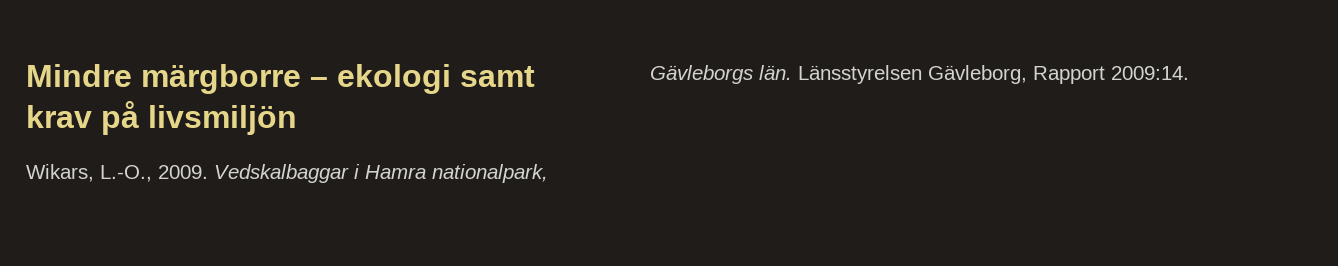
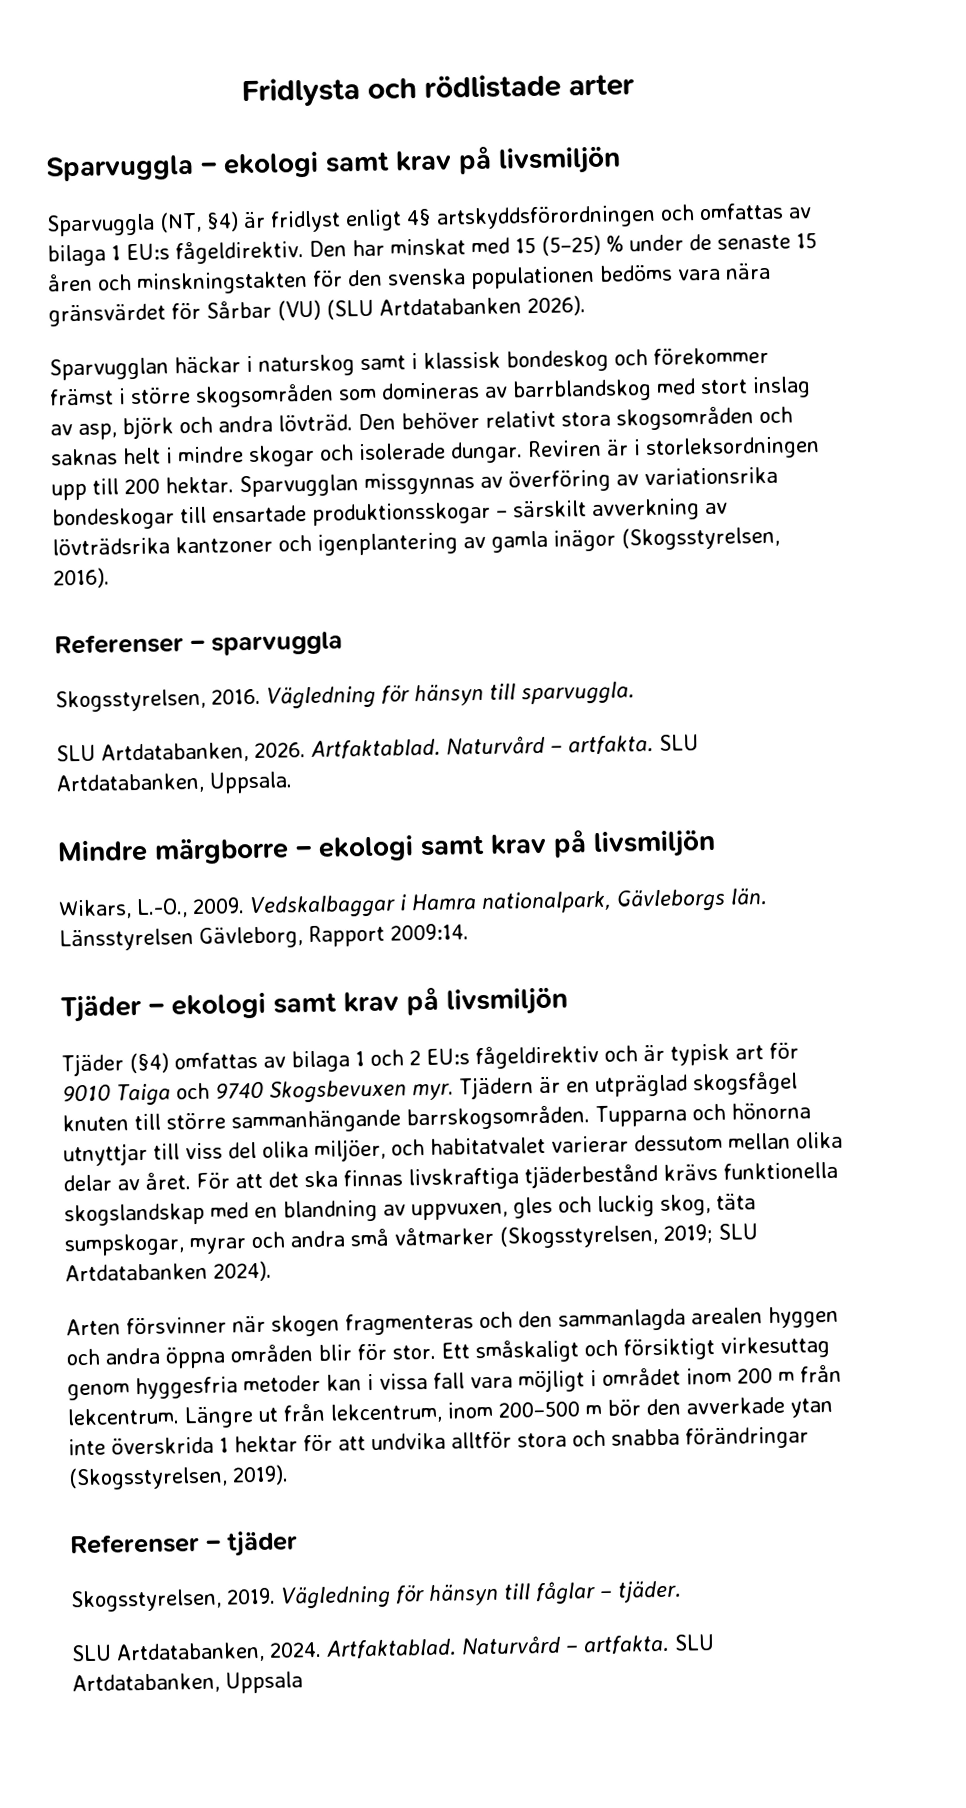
+ Fridlysta och rödlistade arter
+ Sparvuggla – ekologi samt krav på livsmiljön
+ Sparvuggla (NT, §4) är fridlyst enligt 4§ artskyddsförordningen och omfattas av bilaga 1 EU:s fågeldirektiv. Den har minskat med 15 (5–25) % under de senaste 15 åren och minskningstakten för den svenska populationen bedöms vara nära gränsvärdet för Sårbar (VU) (SLU Artdatabanken 2026).
+ Sparvugglan häckar i naturskog samt i klassisk bondeskog och förekommer främst i större skogsområden som domineras av barrblandskog med stort inslag av asp, björk och andra lövträd. Den behöver relativt stora skogsområden och saknas helt i mindre skogar och isolerade dungar. Reviren är i storleksordningen upp till 200 hektar. Sparvugglan missgynnas av överföring av variationsrika bondeskogar till ensartade produktionsskogar – särskilt avverkning av lövträdsrika kantzoner och igenplantering av gamla inägor (Skogsstyrelsen, 2016).
+ Referenser – sparvuggla
+ Skogsstyrelsen, 2016. Vägledning för hänsyn till sparvuggla.
+ SLU Artdatabanken, 2026. Artfaktablad. Naturvård – artfakta. SLU Artdatabanken, Uppsala.
+ Tjäder – ekologi samt krav på livsmiljön
+ Tjäder (§4) omfattas av bilaga 1 och 2 EU:s fågeldirektiv och är typisk art för 9010 Taiga och 9740 Skogsbevuxen myr. Tjädern är en utpräglad skogsfågel knuten till större sammanhängande barrskogsområden. Tupparna och hönorna utnyttjar till viss del olika miljöer, och habitatvalet varierar dessutom mellan olika delar av året. För att det ska finnas livskraftiga tjäderbestånd krävs funktionella skogslandskap med en blandning av uppvuxen, gles och luckig skog, täta sumpskogar, myrar och andra små våtmarker (Skogsstyrelsen, 2019; SLU Artdatabanken 2024).
+ Arten försvinner när skogen fragmenteras och den sammanlagda arealen hyggen och andra öppna områden blir för stor. Ett småskaligt och försiktigt virkesuttag genom hyggesfria metoder kan i vissa fall vara möjligt i området inom 200 m från lekcentrum. Längre ut från lekcentrum, inom 200–500 m bör den avverkade ytan inte överskrida 1 hektar för att undvika alltför stora och snabba förändringar (Skogsstyrelsen, 2019).
+ Referenser – tjäder
+ Skogsstyrelsen, 2019. Vägledning för hänsyn till fåglar – tjäder.
+ SLU Artdatabanken, 2024. Artfaktablad. Naturvård – artfakta. SLU Artdatabanken, Uppsala

